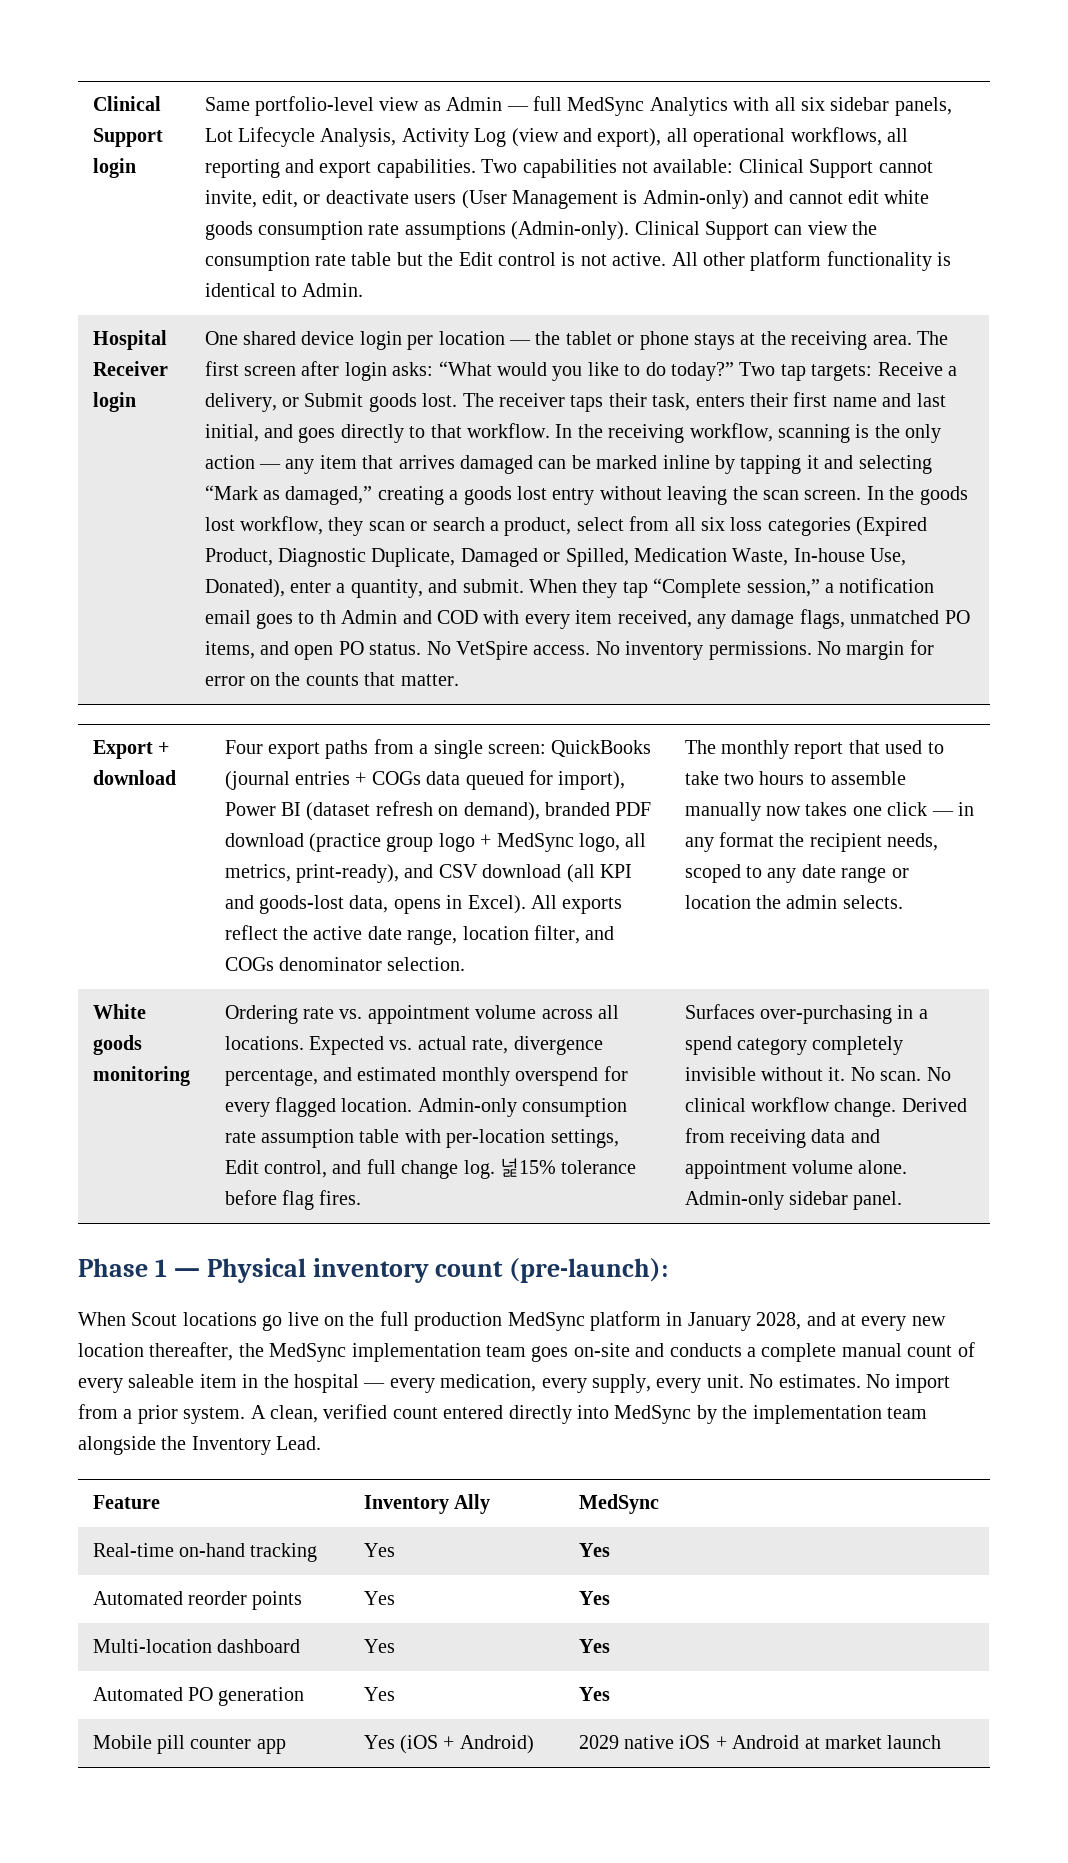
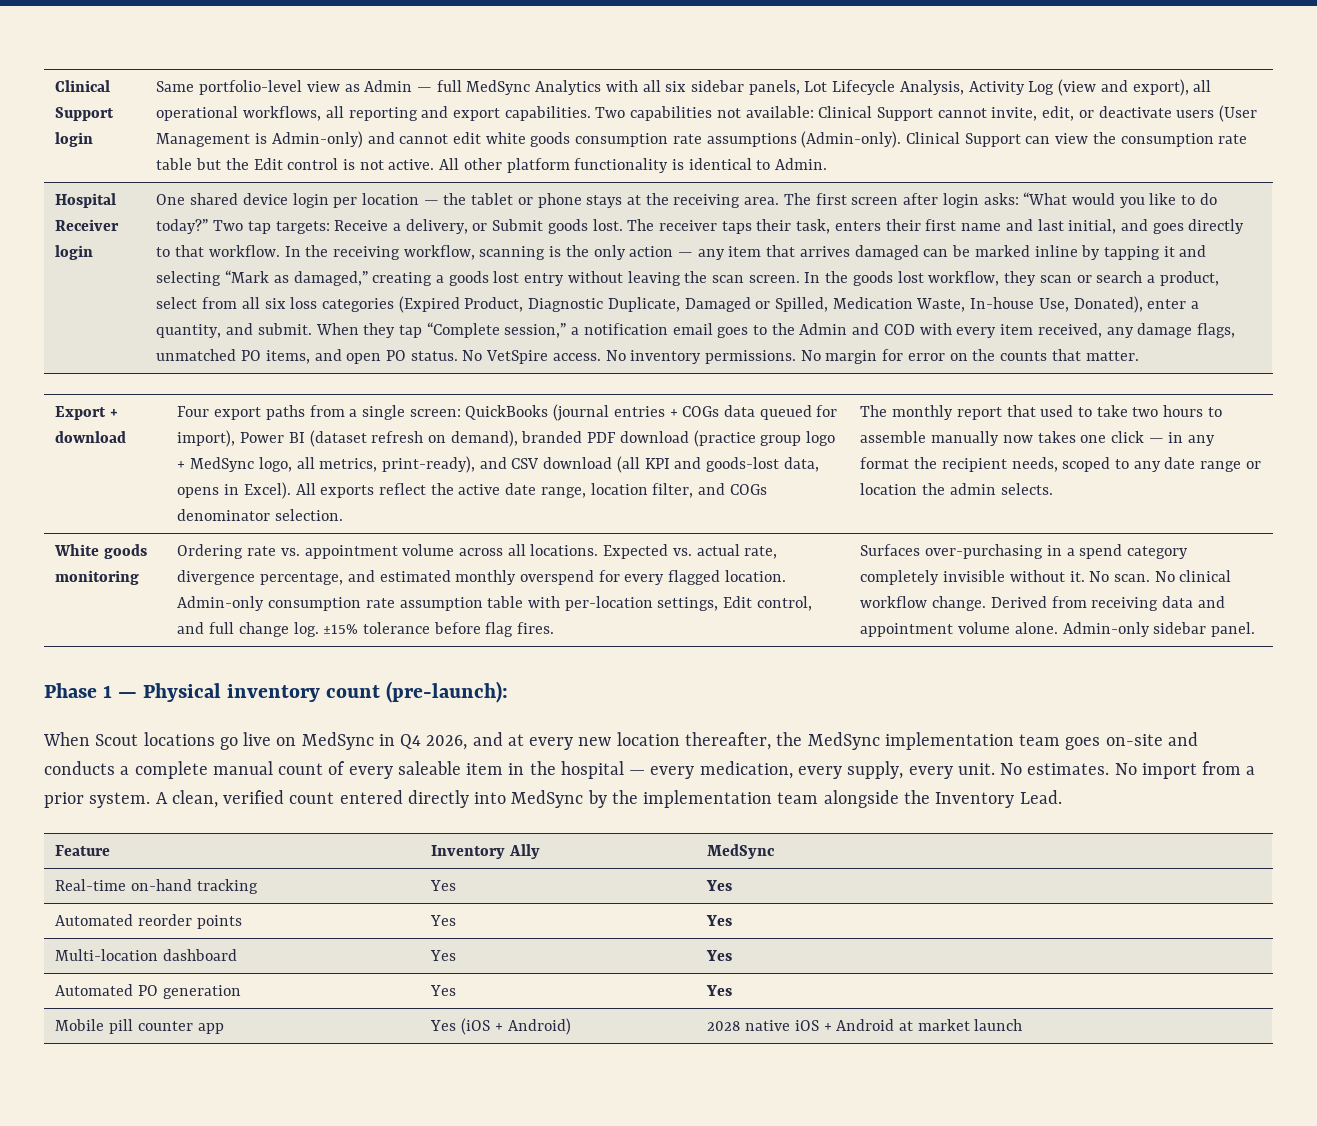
- When they tap “Complete session,” a notification email goes to th Admin and COD with every item received, any damage flags, unmatched PO items, and open PO status.
+ When they tap “Complete session,” a notification email goes to the Admin and COD with every item received, any damage flags, unmatched PO items, and open PO status.
- 넕15% tolerance before flag fires.
+ ±15% tolerance before flag fires.
- When Scout locations go live on the full production MedSync platform in January 2028, and at every new location thereafter, the MedSync implementation team goes on-site and conducts a complete manual count of every saleable item in the hospital — every medication, every supply, every unit.
+ When Scout locations go live on MedSync in Q4 2026, and at every new location thereafter, the MedSync implementation team goes on-site and conducts a complete manual count of every saleable item in the hospital — every medication, every supply, every unit.
- Mobile pill counter app | Yes (iOS + Android) | 2029 native iOS + Android at market launch
+ Mobile pill counter app | Yes (iOS + Android) | 2028 native iOS + Android at market launch

